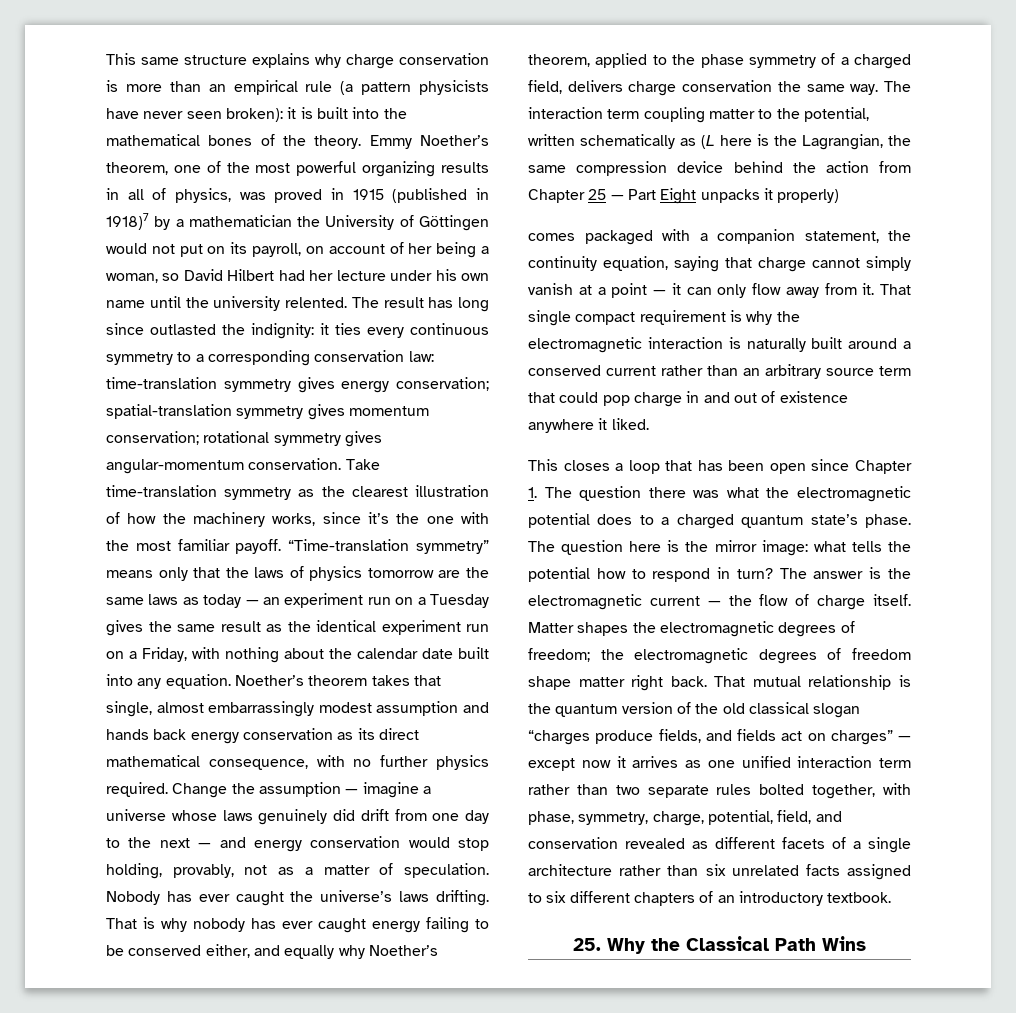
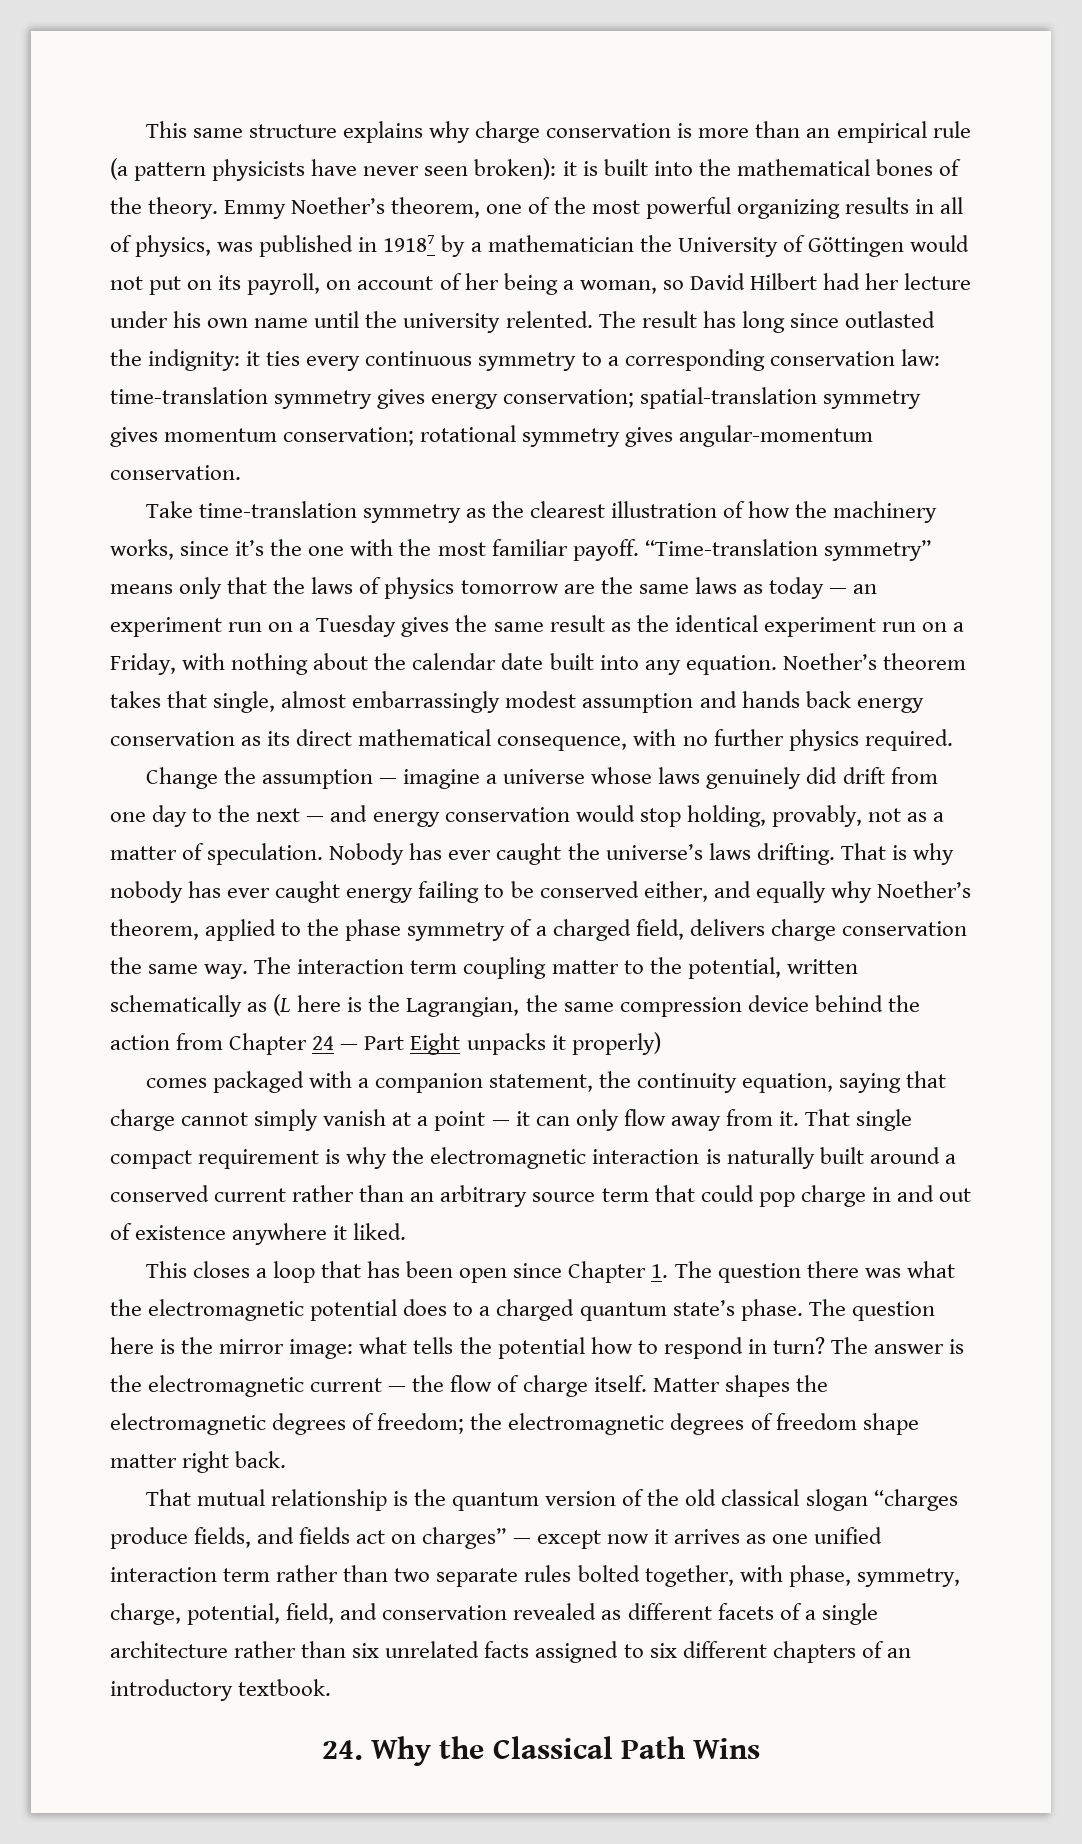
- Emmy Noether’s theorem, one of the most powerful organizing results in all of physics, was proved in 1915 (published in 1918)7 by a mathematician the University of Göttingen would not put on its payroll, on account of her being a woman, so David Hilbert had her lecture under his own name until the university relented.
+ Emmy Noether’s theorem, one of the most powerful organizing results in all of physics, was published in 19187 by a mathematician the University of Göttingen would not put on its payroll, on account of her being a woman, so David Hilbert had her lecture under his own name until the university relented.
- The result has long since outlasted the indignity: it ties every continuous symmetry to a corresponding conservation law: time-translation symmetry gives energy conservation; spatial-translation symmetry gives momentum conservation; rotational symmetry gives angular-momentum conservation. Take time-translation symmetry as the clearest illustration of how the machinery works, since it’s the one with the most familiar payoff.
+ The result has long since outlasted the indignity: it ties every continuous symmetry to a corresponding conservation law: time-translation symmetry gives energy conservation; spatial-translation symmetry gives momentum conservation; rotational symmetry gives angular-momentum conservation.
+ Take time-translation symmetry as the clearest illustration of how the machinery works, since it’s the one with the most familiar payoff.
- Noether’s theorem takes that single, almost embarrassingly modest assumption and hands back energy conservation as its direct mathematical consequence, with no further physics required. Change the assumption — imagine a universe whose laws genuinely did drift from one day to the next — and energy conservation would stop holding, provably, not as a matter of speculation.
+ Noether’s theorem takes that single, almost embarrassingly modest assumption and hands back energy conservation as its direct mathematical consequence, with no further physics required.
+ Change the assumption — imagine a universe whose laws genuinely did drift from one day to the next — and energy conservation would stop holding, provably, not as a matter of speculation.
- The interaction term coupling matter to the potential, written schematically as (L here is the Lagrangian, the same compression device behind the action from Chapter 25 — Part Eight unpacks it properly)
+ The interaction term coupling matter to the potential, written schematically as (L here is the Lagrangian, the same compression device behind the action from Chapter 24 — Part Eight unpacks it properly)
- the electromagnetic degrees of freedom shape matter right back. That mutual relationship is the quantum version of the old classical slogan “charges produce fields, and fields act on charges” — except now it arrives as one unified interaction term rather than two separate rules bolted together, with phase, symmetry, charge, potential, field, and conservation revealed as different facets of a single architecture rather than six unrelated facts assigned to six different chapters of an introductory textbook.
+ the electromagnetic degrees of freedom shape matter right back.
+ That mutual relationship is the quantum version of the old classical slogan “charges produce fields, and fields act on charges” — except now it arrives as one unified interaction term rather than two separate rules bolted together, with phase, symmetry, charge, potential, field, and conservation revealed as different facets of a single architecture rather than six unrelated facts assigned to six different chapters of an introductory textbook.
- 25. Why the Classical Path Wins
+ 24. Why the Classical Path Wins

